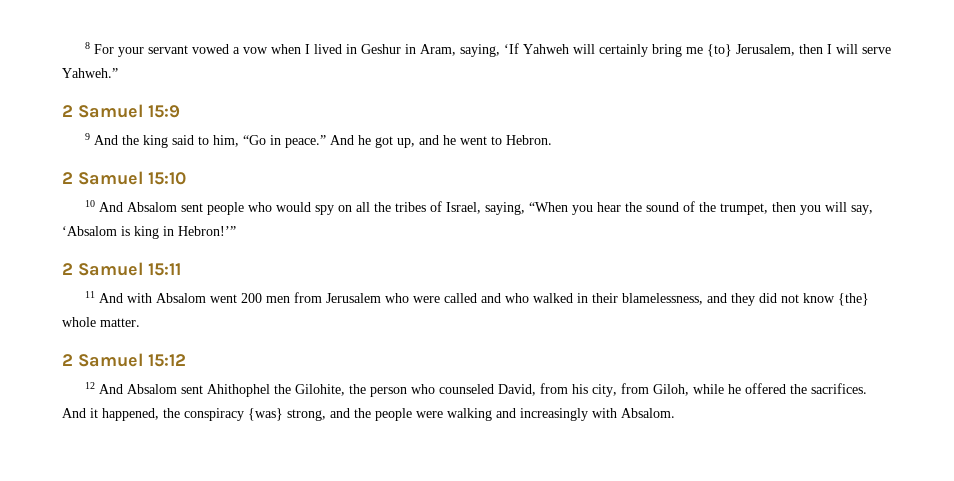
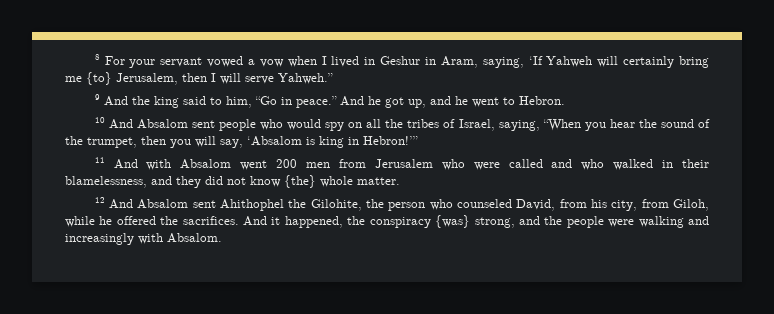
- 2 Samuel 15:9
- 2 Samuel 15:10
- 2 Samuel 15:11
- 2 Samuel 15:12

